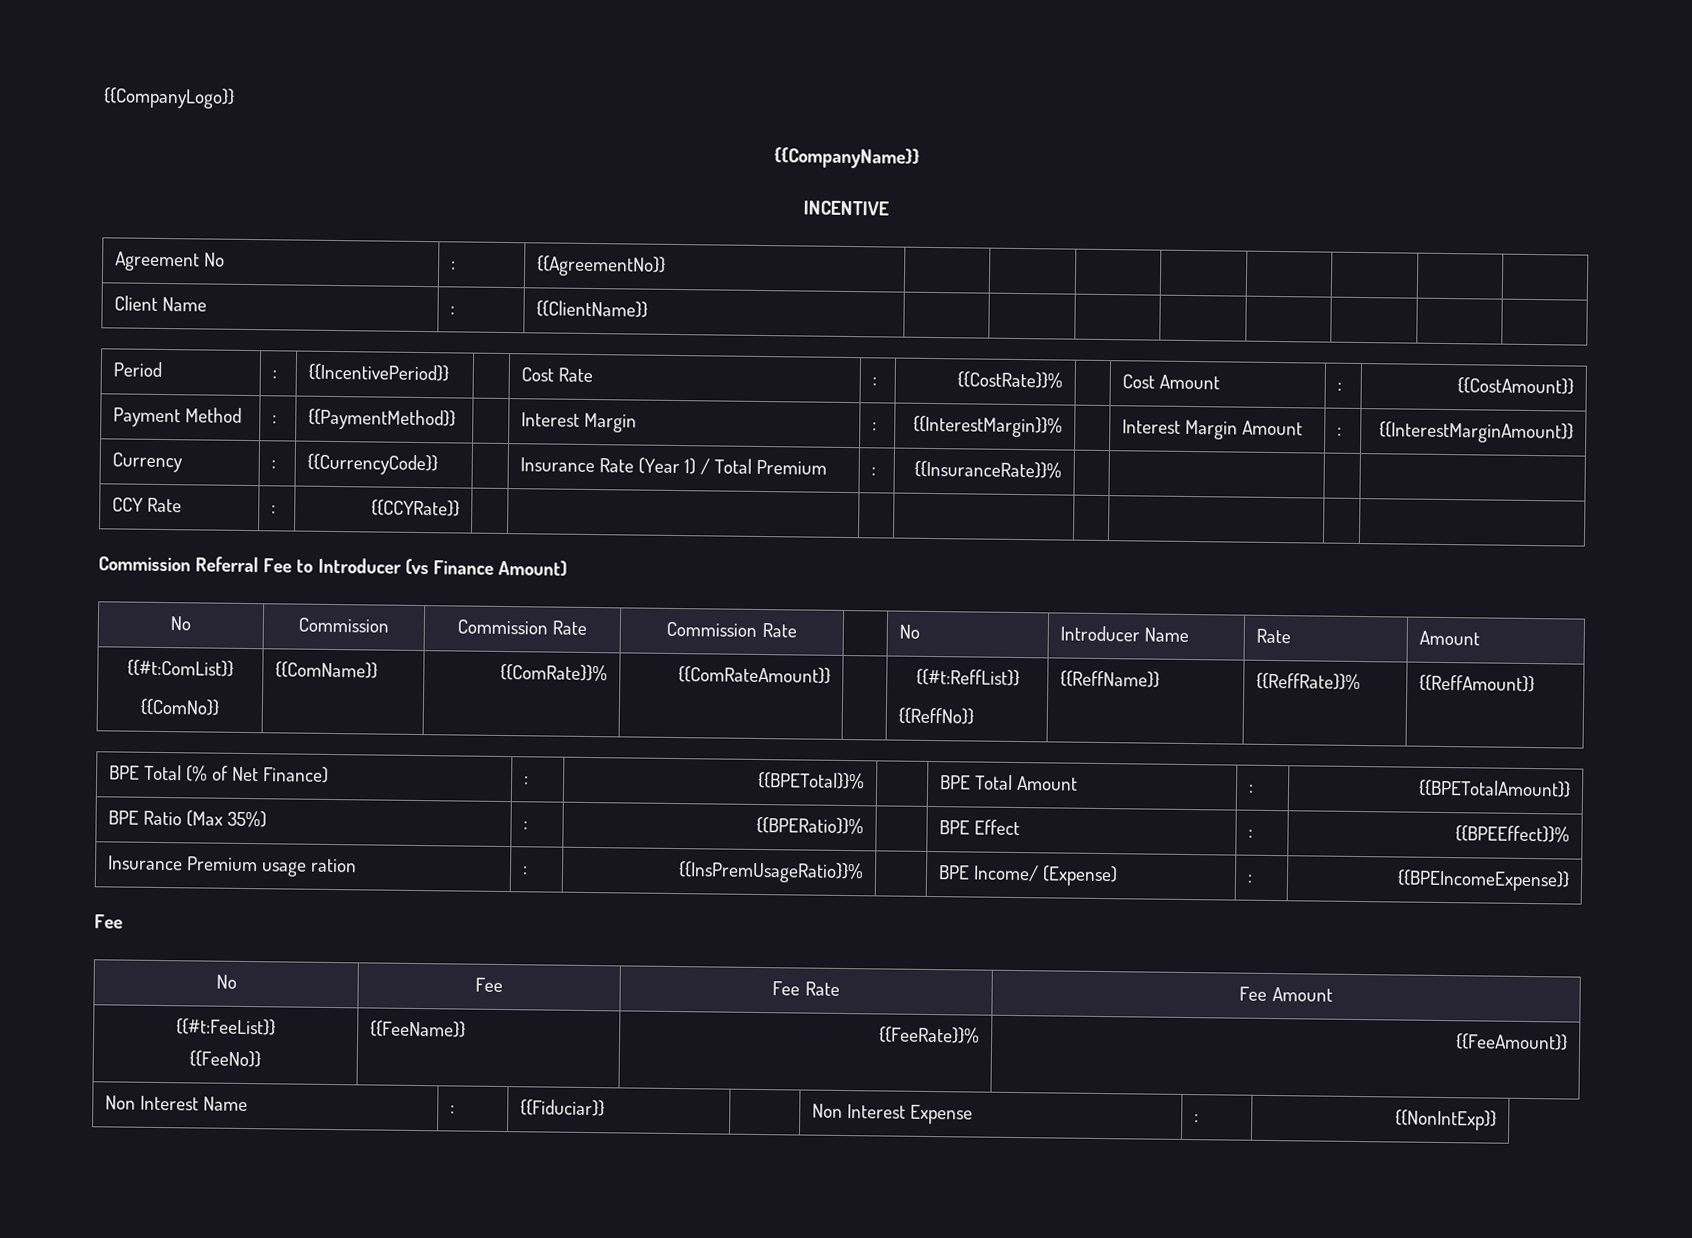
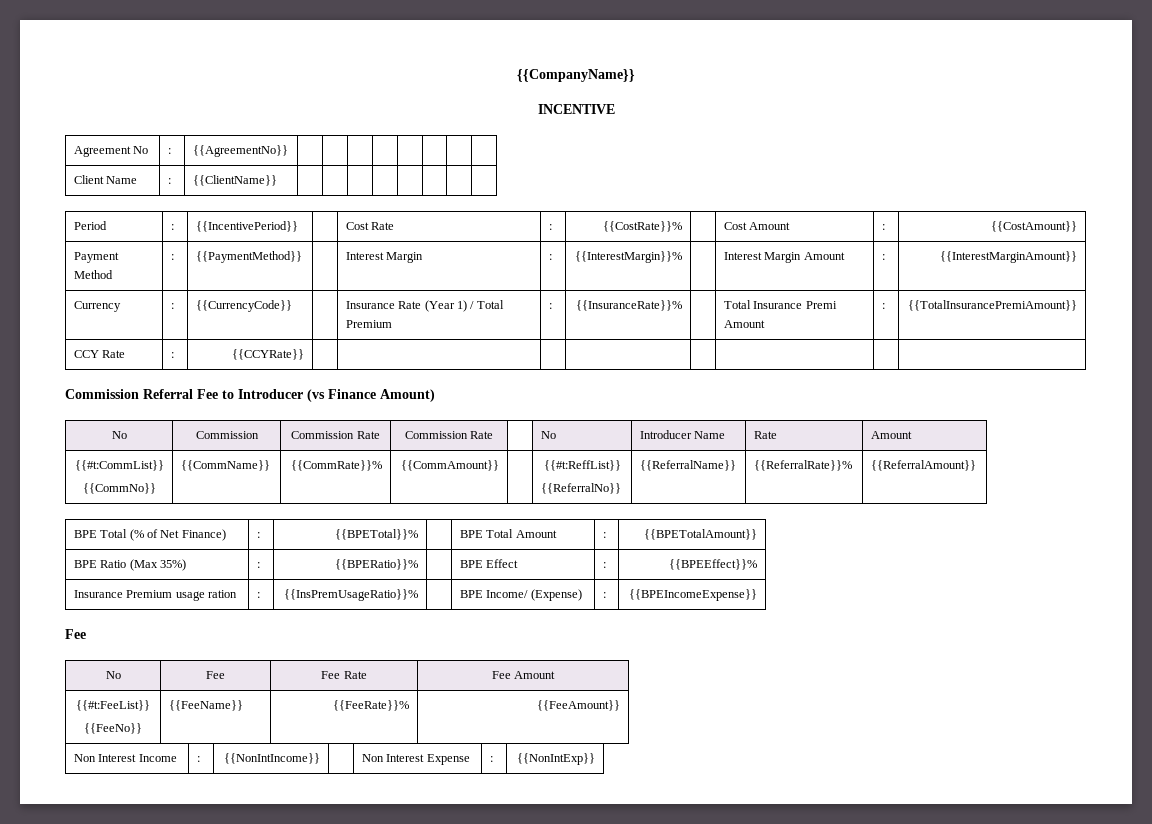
- {{CompanyLogo}}
- Currency | : | {{CurrencyCode}} | | Insurance Rate (Year 1) / Total Premium | : | {{InsuranceRate}}% | | | |
+ Currency | : | {{CurrencyCode}} | | Insurance Rate (Year 1) / Total Premium | : | {{InsuranceRate}}% | | Total Insurance Premi Amount | : | {{TotalInsurancePremiAmount}}
- {{#t:ComList}}
- {{ComNo}} | {{ComName}} | {{ComRate}}% | {{ComRateAmount}} | | {{#t:ReffList}}
- {{ReffNo}} | {{ReffName}} | {{ReffRate}}% | {{ReffAmount}}
+ {{#t:CommList}}
+ {{CommNo}} | {{CommName}} | {{CommRate}}% | {{CommAmount}} | | {{#t:ReffList}}
+ {{ReferralNo}} | {{ReferralName}} | {{ReferralRate}}% | {{ReferralAmount}}
- Non Interest Name | : | {{Fiduciar}} | | Non Interest Expense | : | {{NonIntExp}}
+ Non Interest Income | : | {{NonIntIncome}} | | Non Interest Expense | : | {{NonIntExp}}

